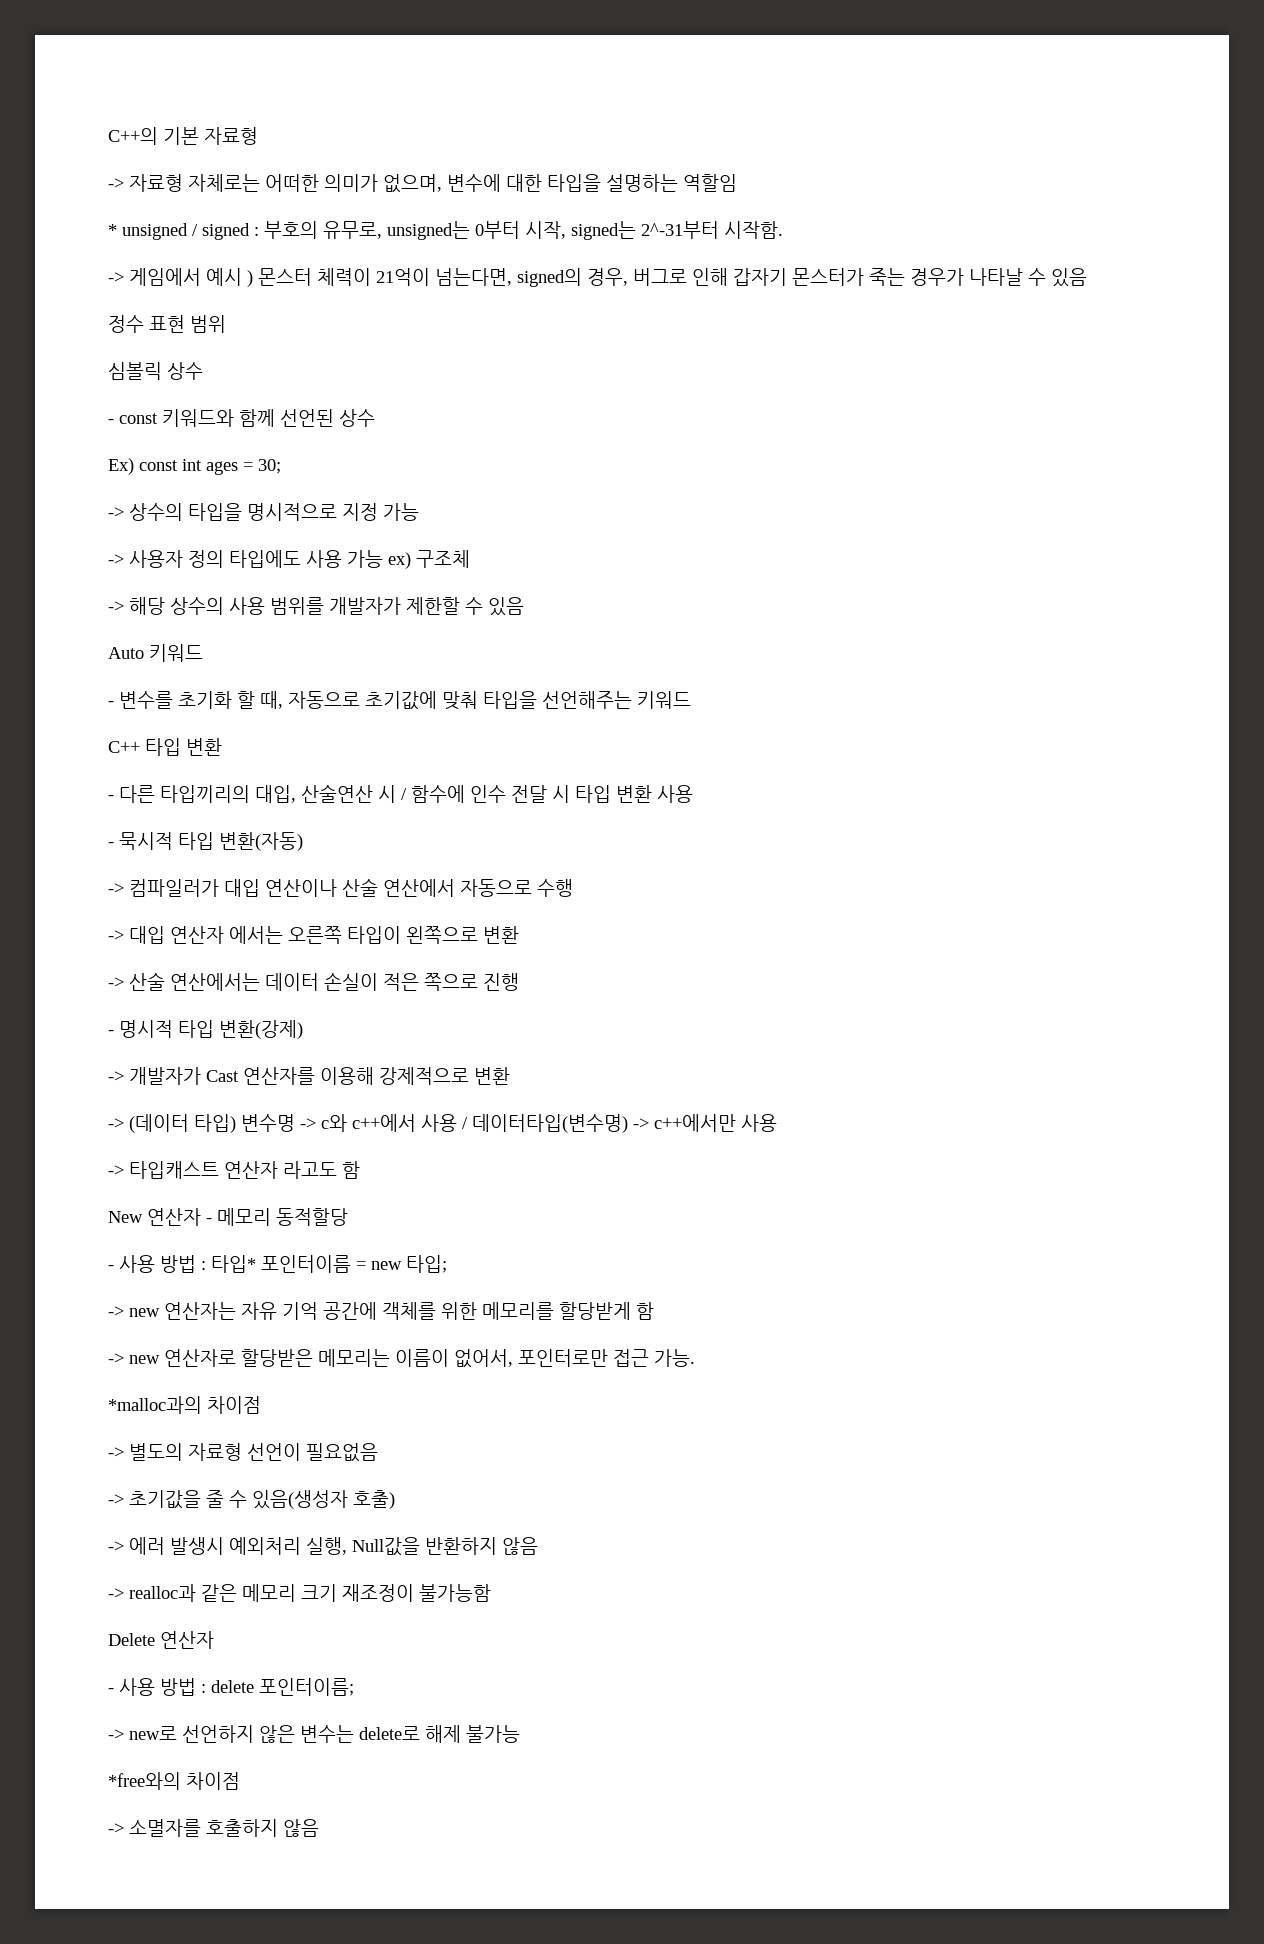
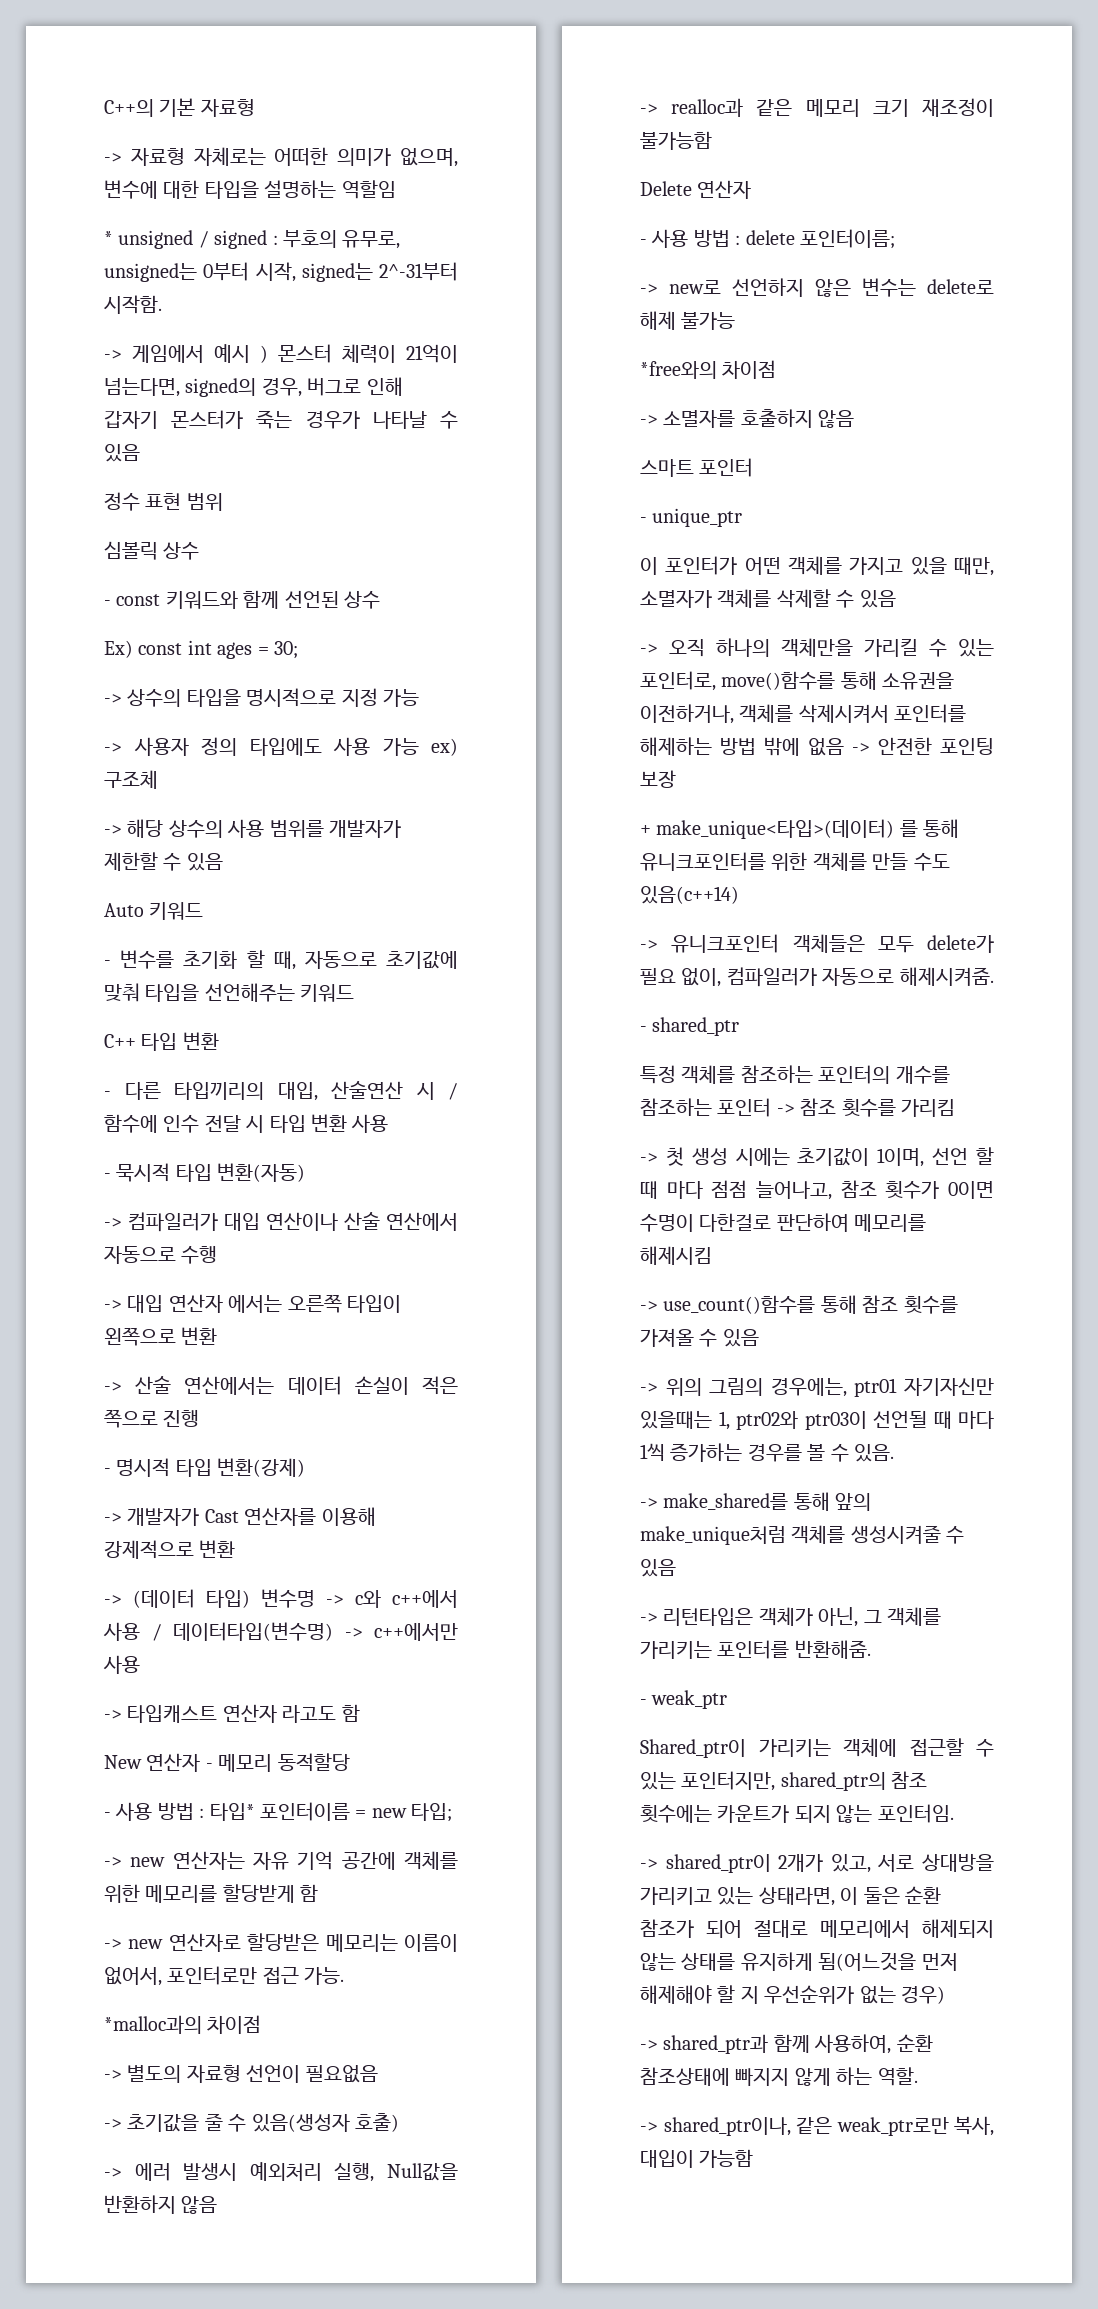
+ 스마트 포인터
+ - unique_ptr
+ 이 포인터가 어떤 객체를 가지고 있을 때만, 소멸자가 객체를 삭제할 수 있음
+ -> 오직 하나의 객체만을 가리킬 수 있는 포인터로, move()함수를 통해 소유권을 이전하거나, 객체를 삭제시켜서 포인터를 해제하는 방법 밖에 없음 -> 안전한 포인팅 보장
+ + make_unique<타입>(데이터) 를 통해 유니크포인터를 위한 객체를 만들 수도 있음(c++14)
+ -> 유니크포인터 객체들은 모두 delete가 필요 없이, 컴파일러가 자동으로 해제시켜줌.
+ - shared_ptr
+ 특정 객체를 참조하는 포인터의 개수를 참조하는 포인터 -> 참조 횟수를 가리킴
+ -> 첫 생성 시에는 초기값이 1이며, 선언 할 때 마다 점점 늘어나고, 참조 횟수가 0이면 수명이 다한걸로 판단하여 메모리를 해제시킴
+ -> use_count()함수를 통해 참조 횟수를 가져올 수 있음
+ -> 위의 그림의 경우에는, ptr01 자기자신만 있을때는 1, ptr02와 ptr03이 선언될 때 마다 1씩 증가하는 경우를 볼 수 있음.
+ -> make_shared를 통해 앞의 make_unique처럼 객체를 생성시켜줄 수 있음
+ -> 리턴타입은 객체가 아닌, 그 객체를 가리키는 포인터를 반환해줌.
+ - weak_ptr
+ Shared_ptr이 가리키는 객체에 접근할 수 있는 포인터지만, shared_ptr의 참조 횟수에는 카운트가 되지 않는 포인터임.
+ -> shared_ptr이 2개가 있고, 서로 상대방을 가리키고 있는 상태라면, 이 둘은 순환 참조가 되어 절대로 메모리에서 해제되지 않는 상태를 유지하게 됨(어느것을 먼저 해제해야 할 지 우선순위가 없는 경우)
+ -> shared_ptr과 함께 사용하여, 순환 참조상태에 빠지지 않게 하는 역할.
+ -> shared_ptr이나, 같은 weak_ptr로만 복사, 대입이 가능함

